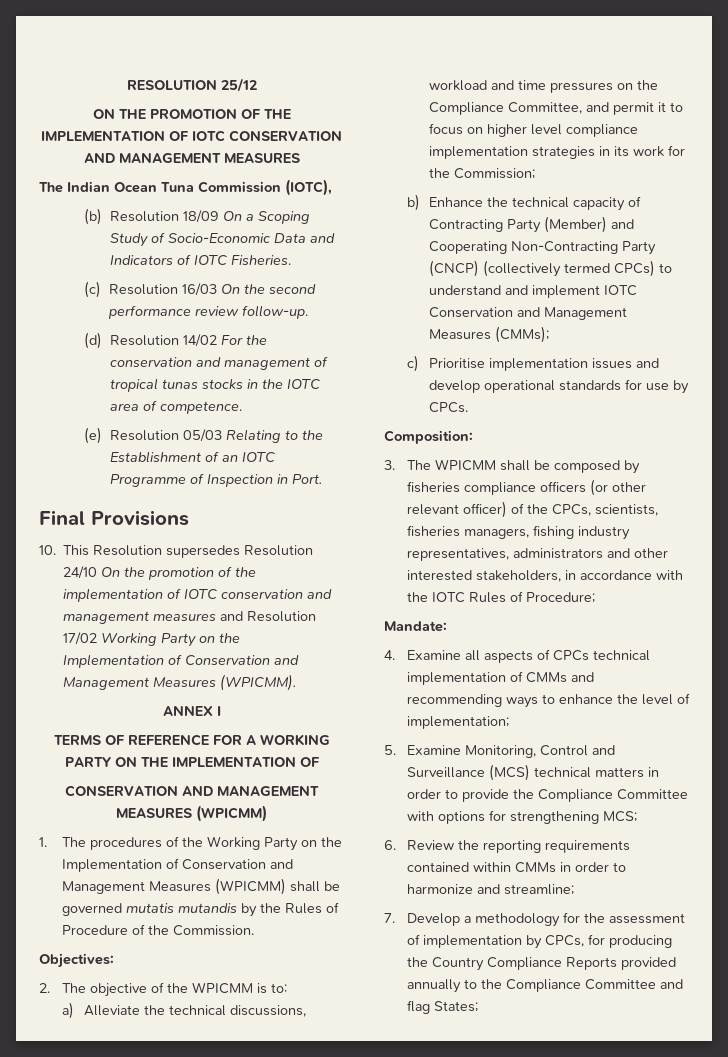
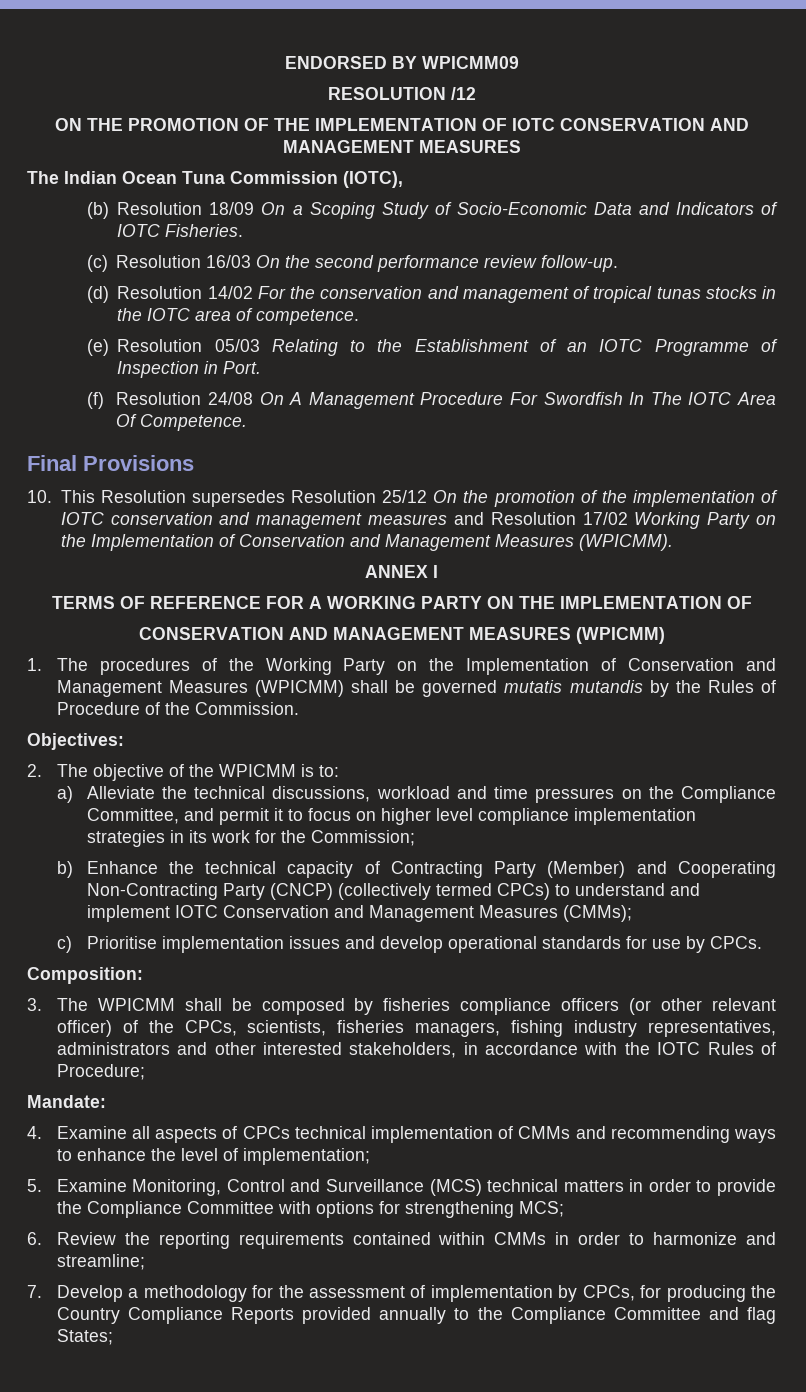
- RESOLUTION 25/12
+ ENDORSED BY WPICMM09
+ RESOLUTION /12
+ (f) Resolution 24/08 On A Management Procedure For Swordfish In The IOTC Area Of Competence.
- 10. This Resolution supersedes Resolution 24/10 On the promotion of the implementation of IOTC conservation and management measures and Resolution 17/02 Working Party on the Implementation of Conservation and Management Measures (WPICMM).
+ 10. This Resolution supersedes Resolution 25/12 On the promotion of the implementation of IOTC conservation and management measures and Resolution 17/02 Working Party on the Implementation of Conservation and Management Measures (WPICMM).

